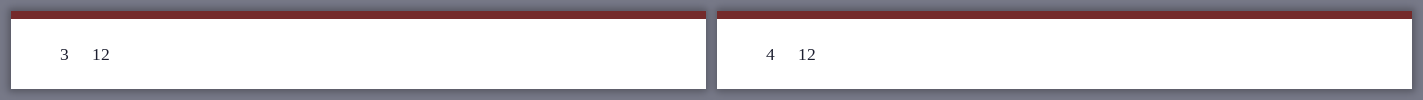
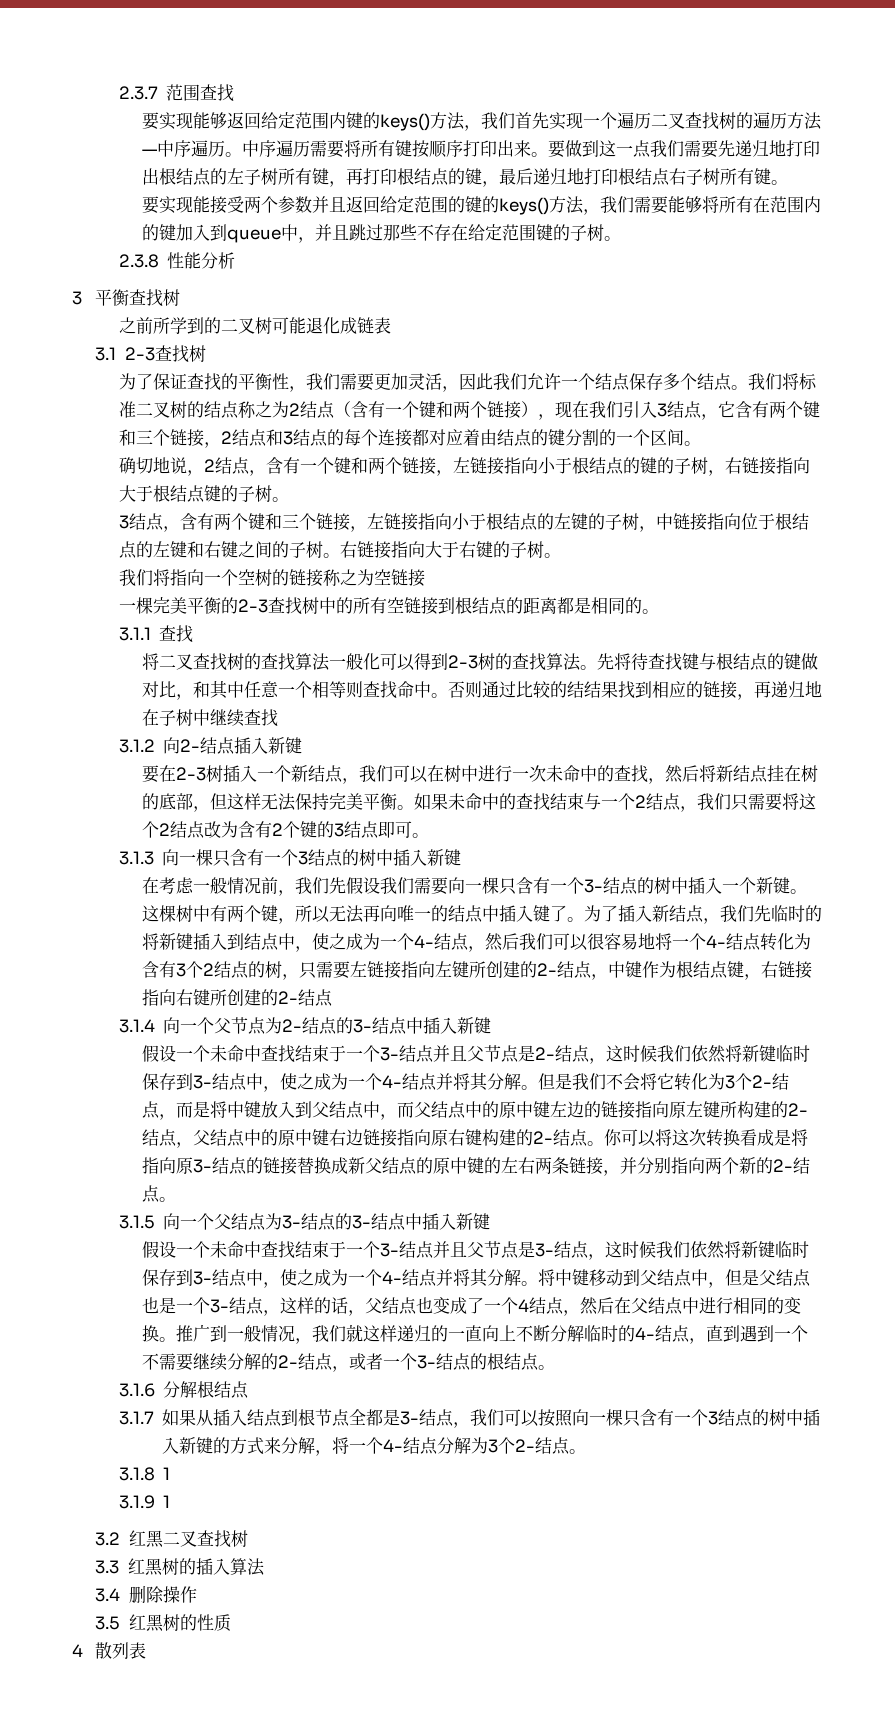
- 3 12
- 4 12
+ 2.3.7范围查找
+ 要实现能够返回给定范围内键的keys()方法，我们首先实现一个遍历二叉查找树的遍历方法—中序遍历。中序遍历需要将所有键按顺序打印出来。要做到这一点我们需要先递归地打印出根结点的左子树所有键，再打印根结点的键，最后递归地打印根结点右子树所有键。
+ 要实现能接受两个参数并且返回给定范围的键的keys()方法，我们需要能够将所有在范围内的键加入到queue中，并且跳过那些不存在给定范围键的子树。
+ 2.3.8性能分析
+ 3平衡查找树
+ 之前所学到的二叉树可能退化成链表
+ 3.1 2-3查找树
+ 为了保证查找的平衡性，我们需要更加灵活，因此我们允许一个结点保存多个结点。我们将标准二叉树的结点称之为2结点（含有一个键和两个链接），现在我们引入3结点，它含有两个键和三个链接，2结点和3结点的每个连接都对应着由结点的键分割的一个区间。
+ 确切地说，2结点，含有一个键和两个链接，左链接指向小于根结点的键的子树，右链接指向大于根结点键的子树。
+ 3结点，含有两个键和三个链接，左链接指向小于根结点的左键的子树，中链接指向位于根结点的左键和右键之间的子树。右链接指向大于右键的子树。
+ 我们将指向一个空树的链接称之为空链接
+ 一棵完美平衡的2-3查找树中的所有空链接到根结点的距离都是相同的。
+ 3.1.1查找
+ 将二叉查找树的查找算法一般化可以得到2-3树的查找算法。先将待查找键与根结点的键做对比，和其中任意一个相等则查找命中。否则通过比较的结结果找到相应的链接，再递归地在子树中继续查找
+ 3.1.2向2-结点插入新键
+ 要在2-3树插入一个新结点，我们可以在树中进行一次未命中的查找，然后将新结点挂在树的底部，但这样无法保持完美平衡。如果未命中的查找结束与一个2结点，我们只需要将这个2结点改为含有2个键的3结点即可。
+ 3.1.3向一棵只含有一个3结点的树中插入新键
+ 在考虑一般情况前，我们先假设我们需要向一棵只含有一个3-结点的树中插入一个新键。这棵树中有两个键，所以无法再向唯一的结点中插入键了。为了插入新结点，我们先临时的将新键插入到结点中，使之成为一个4-结点，然后我们可以很容易地将一个4-结点转化为含有3个2结点的树，只需要左链接指向左键所创建的2-结点，中键作为根结点键，右链接指向右键所创建的2-结点
+ 3.1.4向一个父节点为2-结点的3-结点中插入新键
+ 假设一个未命中查找结束于一个3-结点并且父节点是2-结点，这时候我们依然将新键临时保存到3-结点中，使之成为一个4-结点并将其分解。但是我们不会将它转化为3个2-结点，而是将中键放入到父结点中，而父结点中的原中键左边的链接指向原左键所构建的2-结点，父结点中的原中键右边链接指向原右键构建的2-结点。你可以将这次转换看成是将指向原3-结点的链接替换成新父结点的原中键的左右两条链接，并分别指向两个新的2-结点。
+ 3.1.5向一个父结点为3-结点的3-结点中插入新键
+ 假设一个未命中查找结束于一个3-结点并且父节点是3-结点，这时候我们依然将新键临时保存到3-结点中，使之成为一个4-结点并将其分解。将中键移动到父结点中，但是父结点也是一个3-结点，这样的话，父结点也变成了一个4结点，然后在父结点中进行相同的变换。推广到一般情况，我们就这样递归的一直向上不断分解临时的4-结点，直到遇到一个不需要继续分解的2-结点，或者一个3-结点的根结点。
+ 3.1.6分解根结点
+ 3.1.7如果从插入结点到根节点全都是3-结点，我们可以按照向一棵只含有一个3结点的树中插入新键的方式来分解，将一个4-结点分解为3个2-结点。
+ 3.1.8 1
+ 3.1.9 1
+ 3.2红黑二叉查找树
+ 3.3红黑树的插入算法
+ 3.4删除操作
+ 3.5红黑树的性质
+ 4散列表

